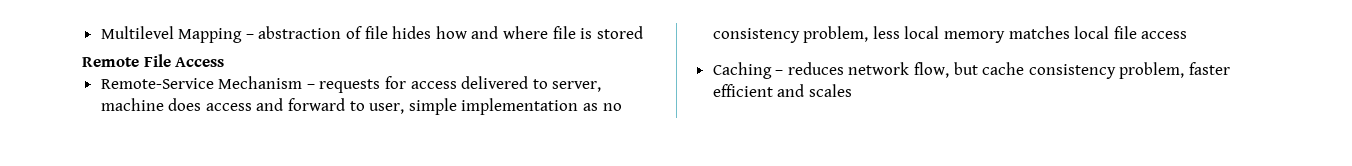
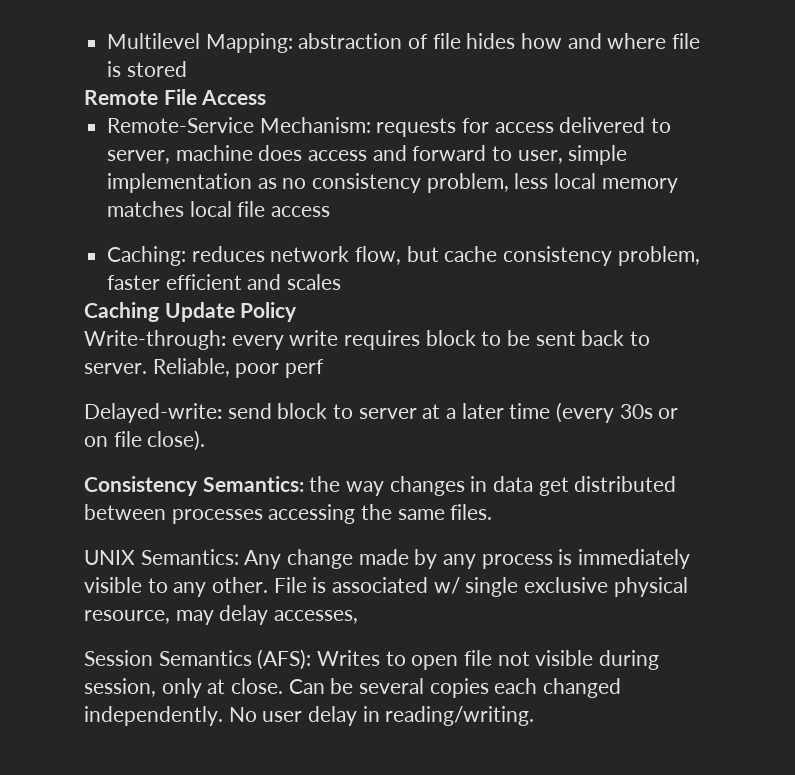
- Multilevel Mapping – abstraction of file hides how and where file is stored
+ Multilevel Mapping: abstraction of file hides how and where file is stored
- Remote-Service Mechanism – requests for access delivered to server, machine does access and forward to user, simple implementation as no consistency problem, less local memory matches local file access
+ Remote-Service Mechanism: requests for access delivered to server, machine does access and forward to user, simple implementation as no consistency problem, less local memory matches local file access
- Caching – reduces network flow, but cache consistency problem, faster efficient and scales
+ Caching: reduces network flow, but cache consistency problem, faster efficient and scales
+ Caching Update Policy
+ Write-through: every write requires block to be sent back to server. Reliable, poor perf
+ Delayed-write: send block to server at a later time (every 30s or on file close).
+ Consistency Semantics: the way changes in data get distributed between processes accessing the same files.
+ UNIX Semantics: Any change made by any process is immediately visible to any other. File is associated w/ single exclusive physical resource, may delay accesses,
+ Session Semantics (AFS): Writes to open file not visible during session, only at close. Can be several copies each changed independently. No user delay in reading/writing.

